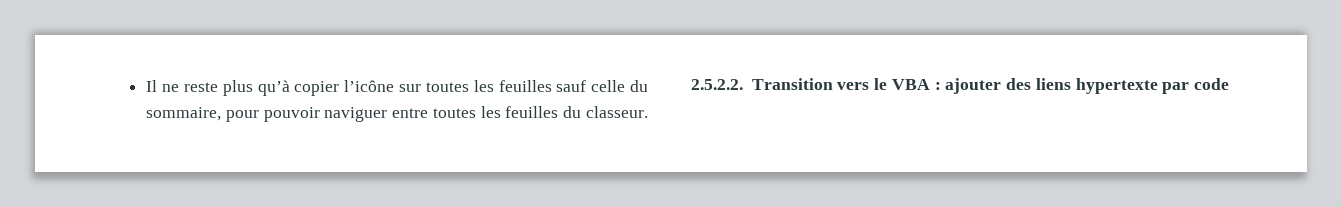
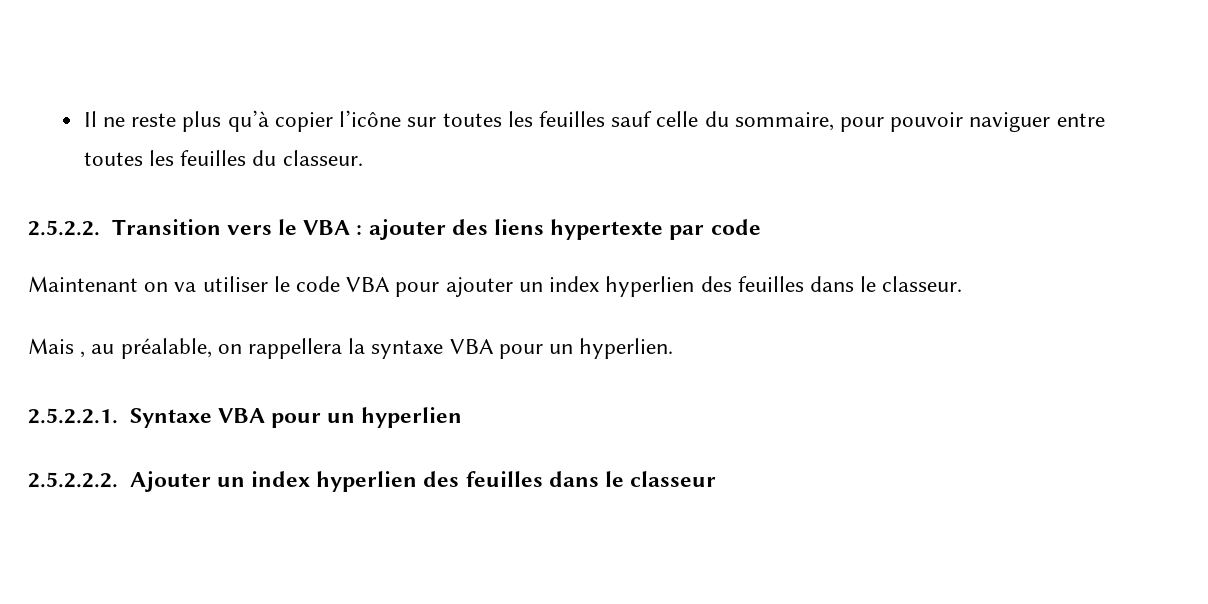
+ Maintenant on va utiliser le code VBA pour ajouter un index hyperlien des feuilles dans le classeur.
+ Mais , au préalable, on rappellera la syntaxe VBA pour un hyperlien.
+ 2.5.2.2.1. Syntaxe VBA pour un hyperlien
+ 2.5.2.2.2. Ajouter un index hyperlien des feuilles dans le classeur

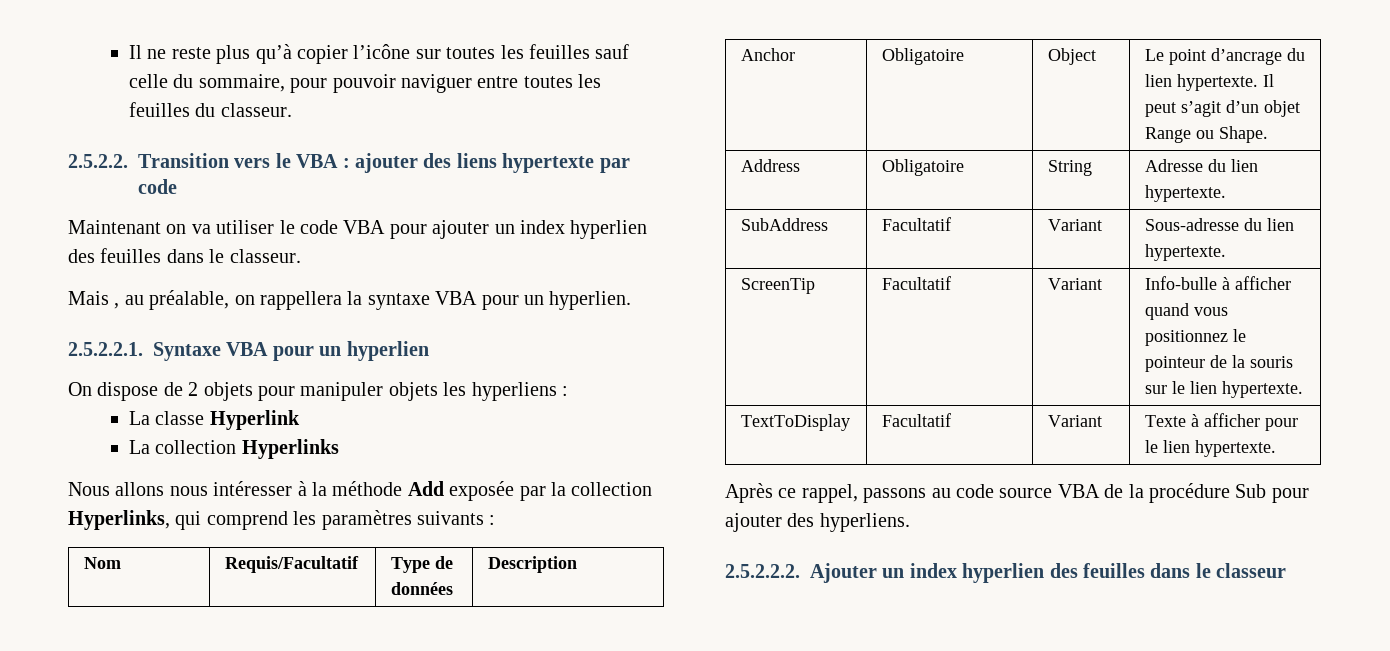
+ On dispose de 2 objets pour manipuler objets les hyperliens :
+ La classe Hyperlink
+ La collection Hyperlinks
+ Nous allons nous intéresser à la méthode Add exposée par la collection Hyperlinks, qui comprend les paramètres suivants :
+ Nom | Requis/Facultatif | Type de données | Description
+ Anchor | Obligatoire | Object | Le point d’ancrage du lien hypertexte. Il peut s’agit d’un objet Range ou Shape.
+ Address | Obligatoire | String | Adresse du lien hypertexte.
+ SubAddress | Facultatif | Variant | Sous-adresse du lien hypertexte.
+ ScreenTip | Facultatif | Variant | Info-bulle à afficher quand vous positionnez le pointeur de la souris sur le lien hypertexte.
+ TextToDisplay | Facultatif | Variant | Texte à afficher pour le lien hypertexte.
+ Après ce rappel, passons au code source VBA de la procédure Sub pour ajouter des hyperliens.

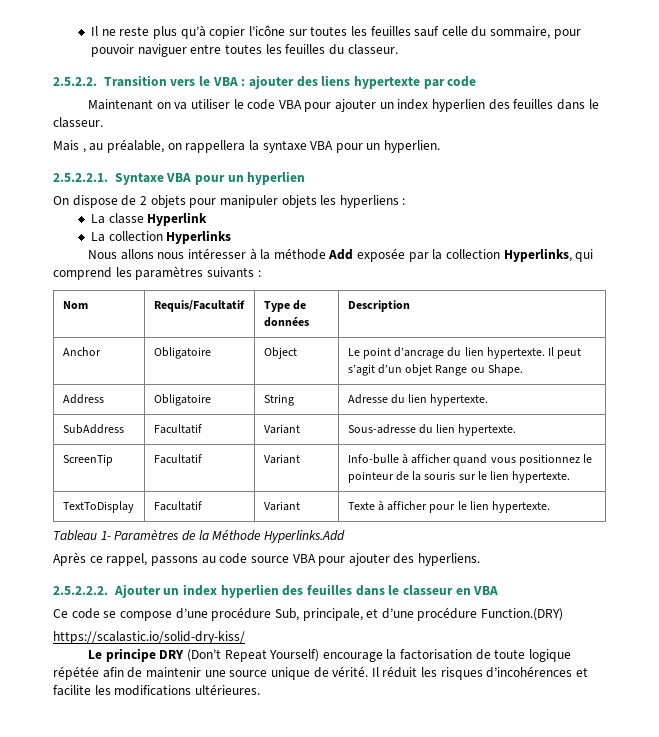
+ Tableau 1- Paramètres de la Méthode Hyperlinks.Add
- Après ce rappel, passons au code source VBA de la procédure Sub pour ajouter des hyperliens.
+ Après ce rappel, passons au code source VBA pour ajouter des hyperliens.
- 2.5.2.2.2. Ajouter un index hyperlien des feuilles dans le classeur
+ 2.5.2.2.2. Ajouter un index hyperlien des feuilles dans le classeur en VBA
+ Ce code se compose d’une procédure Sub, principale, et d’une procédure Function.(DRY)
+ https://scalastic.io/solid-dry-kiss/
+ Le principe DRY (Don’t Repeat Yourself) encourage la factorisation de toute logique répétée afin de maintenir une source unique de vérité. Il réduit les risques d’incohérences et facilite les modifications ultérieures.

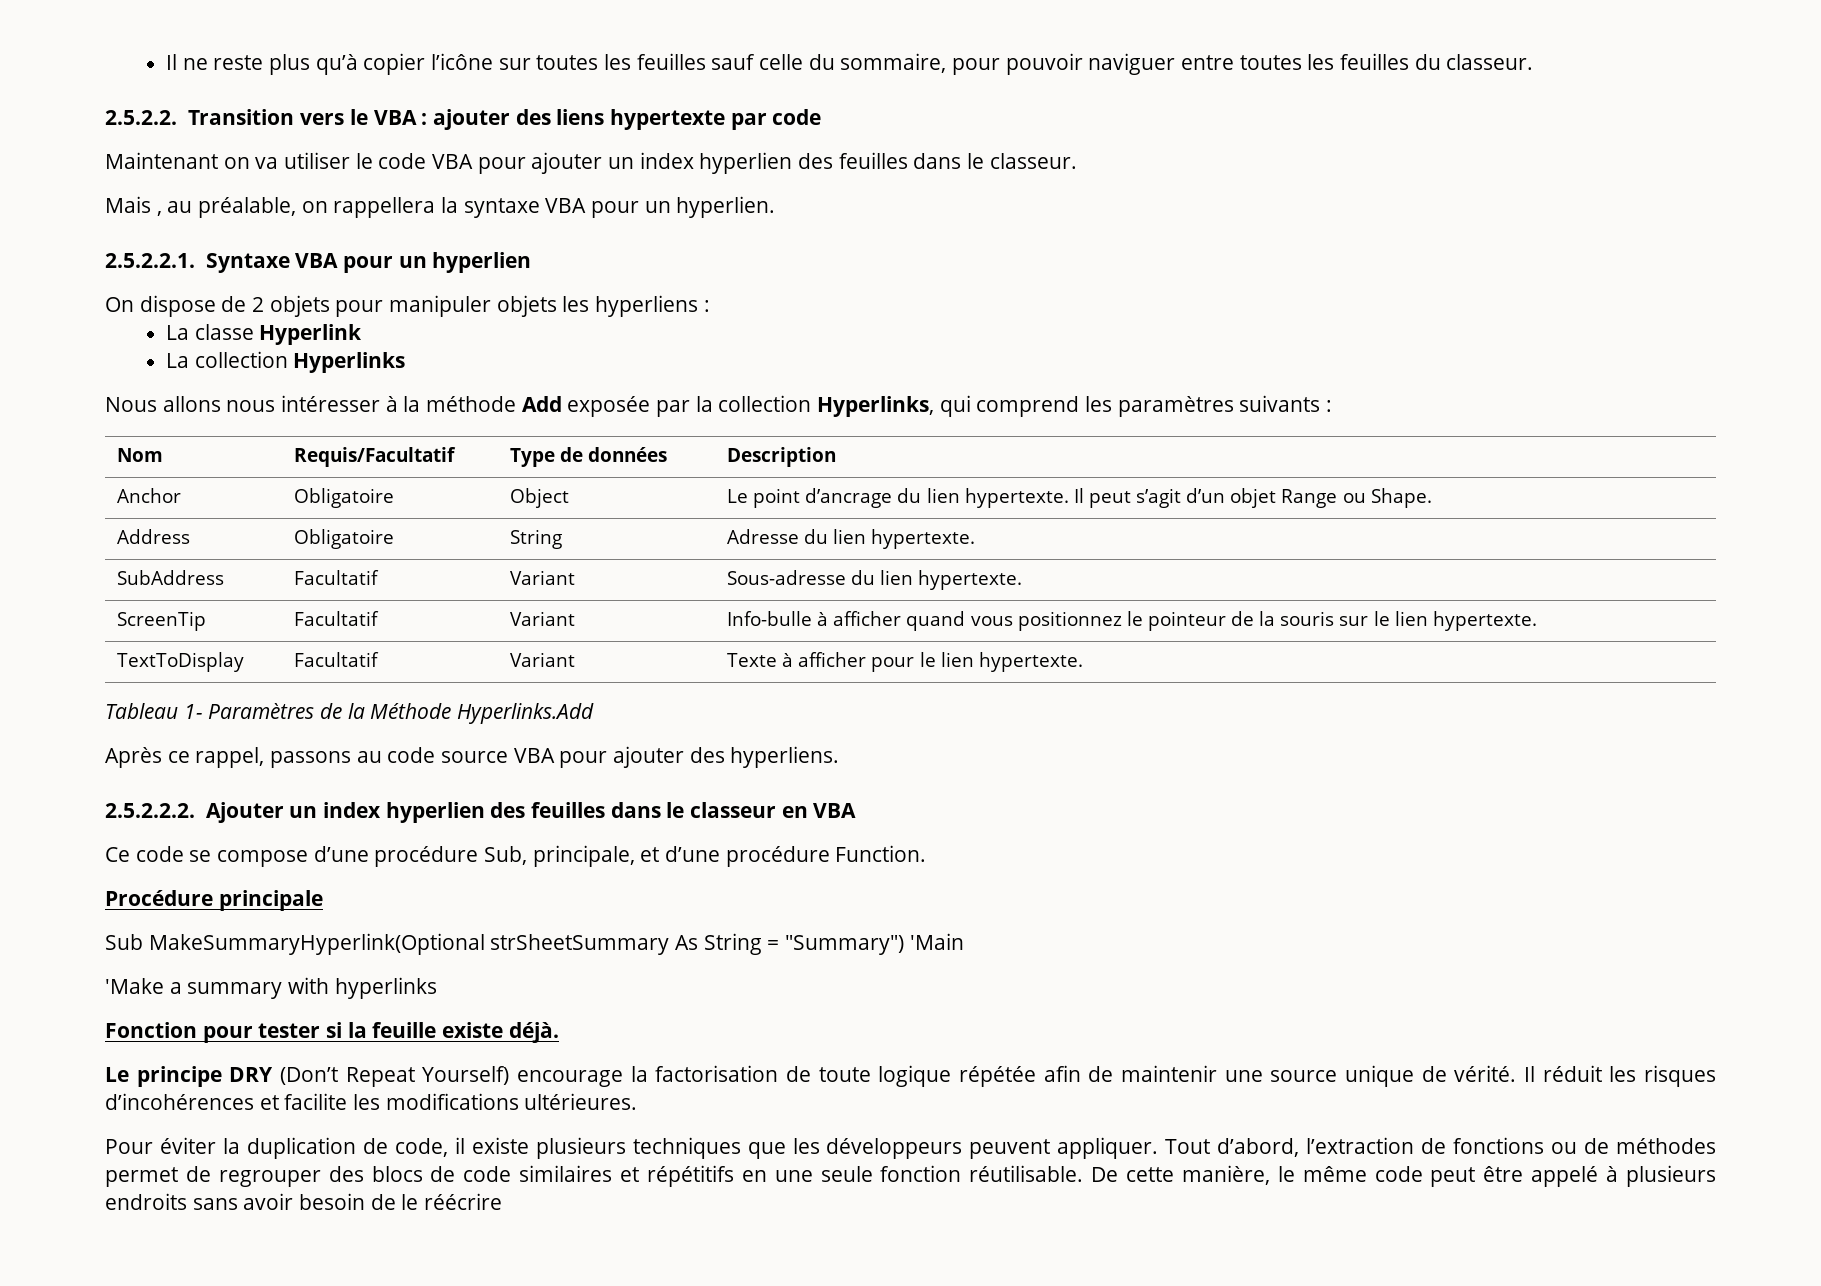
- Ce code se compose d’une procédure Sub, principale, et d’une procédure Function.(DRY)
- https://scalastic.io/solid-dry-kiss/
+ Ce code se compose d’une procédure Sub, principale, et d’une procédure Function.
+ Procédure principale
+ Sub MakeSummaryHyperlink(Optional strSheetSummary As String = "Summary") 'Main
+ 'Make a summary with hyperlinks
+ Fonction pour tester si la feuille existe déjà.
+ Pour éviter la duplication de code, il existe plusieurs techniques que les développeurs peuvent appliquer. Tout d’abord, l’extraction de fonctions ou de méthodes permet de regrouper des blocs de code similaires et répétitifs en une seule fonction réutilisable. De cette manière, le même code peut être appelé à plusieurs endroits sans avoir besoin de le réécrire

